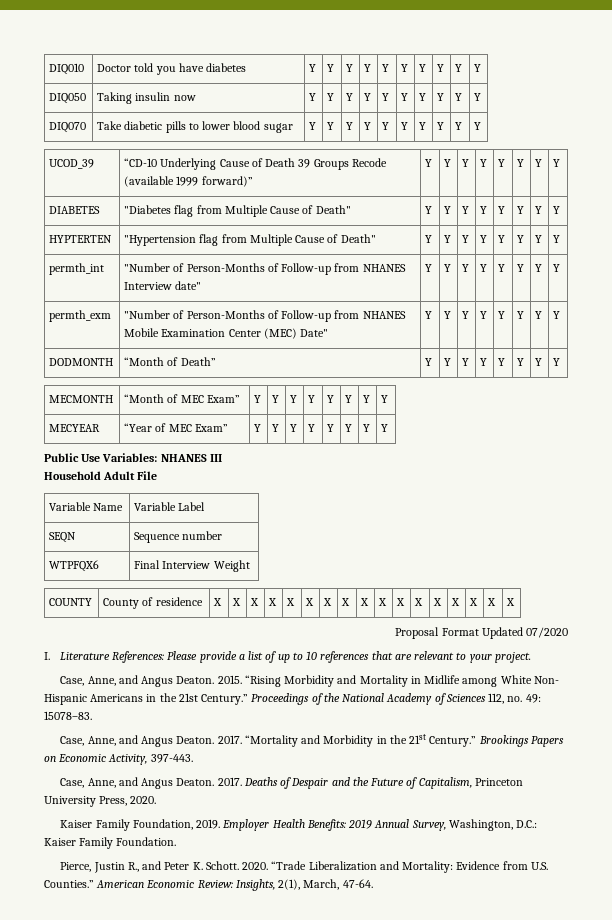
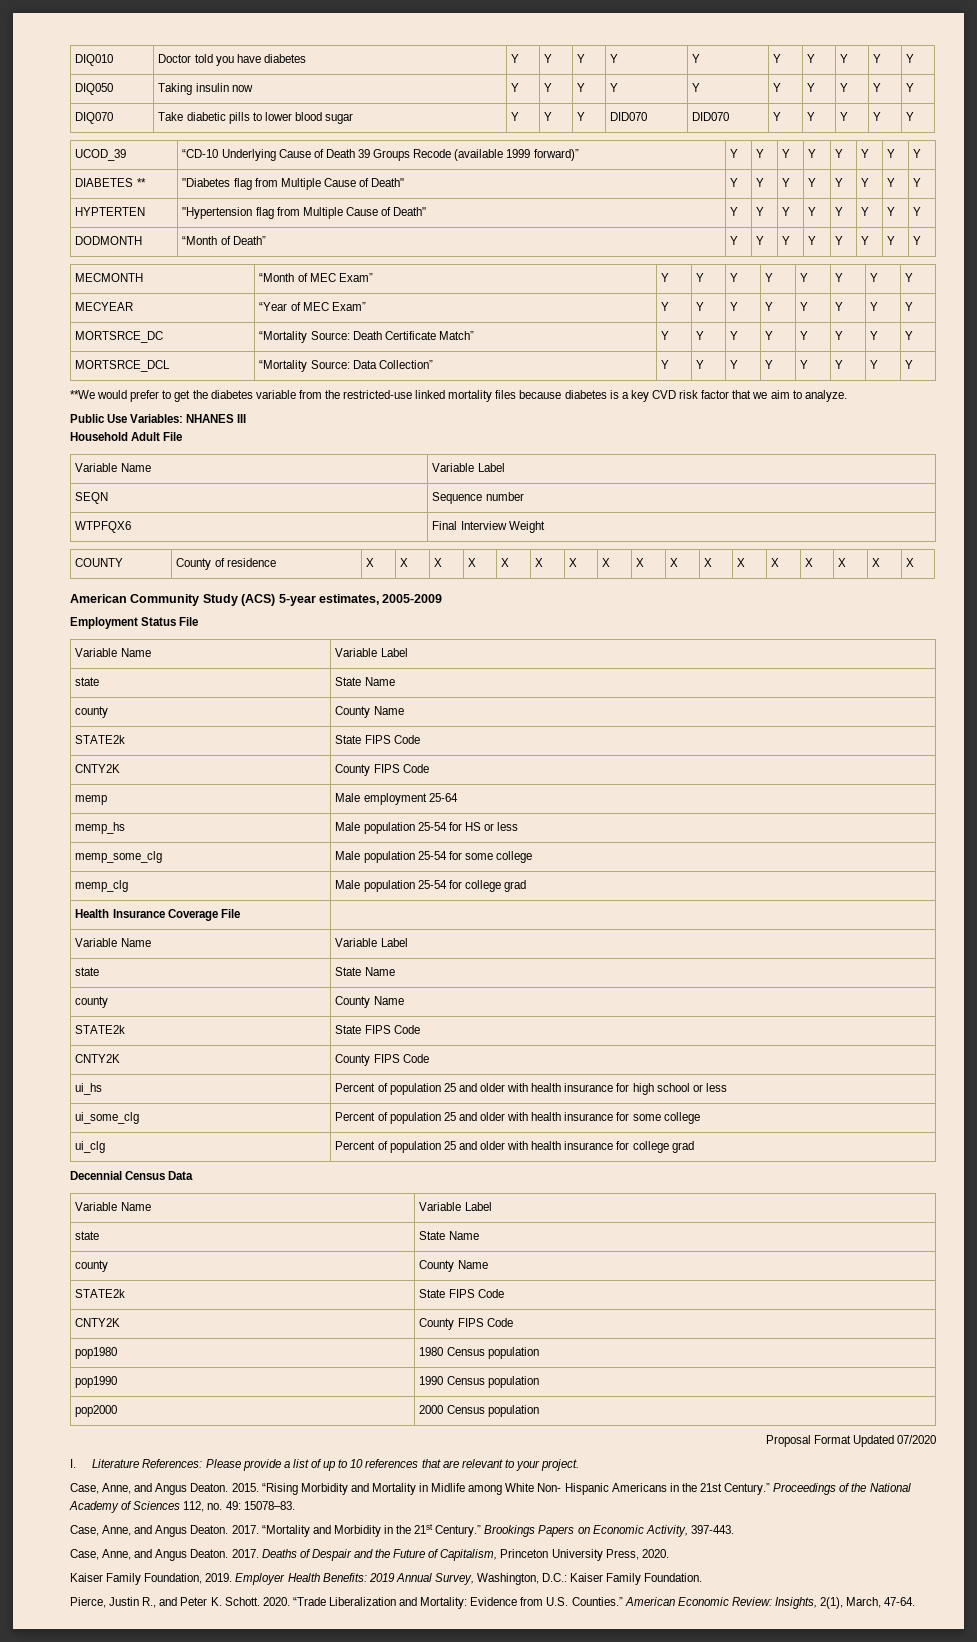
- DIQ070 | Take diabetic pills to lower blood sugar | Y | Y | Y | Y | Y | Y | Y | Y | Y | Y
+ DIQ070 | Take diabetic pills to lower blood sugar | Y | Y | Y | DID070 | DID070 | Y | Y | Y | Y | Y
- DIABETES | "Diabetes flag from Multiple Cause of Death" | Y | Y | Y | Y | Y | Y | Y | Y
+ DIABETES ** | "Diabetes flag from Multiple Cause of Death" | Y | Y | Y | Y | Y | Y | Y | Y
- permth_int | "Number of Person-Months of Follow-up from NHANES Interview date" | Y | Y | Y | Y | Y | Y | Y | Y
- permth_exm | "Number of Person-Months of Follow-up from NHANES Mobile Examination Center (MEC) Date" | Y | Y | Y | Y | Y | Y | Y | Y
+ MORTSRCE_DC | “Mortality Source: Death Certificate Match” | Y | Y | Y | Y | Y | Y | Y | Y
+ MORTSRCE_DCL | “Mortality Source: Data Collection” | Y | Y | Y | Y | Y | Y | Y | Y
+ **We would prefer to get the diabetes variable from the restricted-use linked mortality files because diabetes is a key CVD risk factor that we aim to analyze.
+ American Community Study (ACS) 5-year estimates, 2005-2009
+ Employment Status File
+ Variable Name | Variable Label
+ state | State Name
+ county | County Name
+ STATE2k | State FIPS Code
+ CNTY2K | County FIPS Code
+ memp | Male employment 25-64
+ memp_hs | Male population 25-54 for HS or less
+ memp_some_clg | Male population 25-54 for some college
+ memp_clg | Male population 25-54 for college grad
+ Health Insurance Coverage File |
+ Variable Name | Variable Label
+ state | State Name
+ county | County Name
+ STATE2k | State FIPS Code
+ CNTY2K | County FIPS Code
+ ui_hs | Percent of population 25 and older with health insurance for high school or less
+ ui_some_clg | Percent of population 25 and older with health insurance for some college
+ ui_clg | Percent of population 25 and older with health insurance for college grad
+ Decennial Census Data
+ Variable Name | Variable Label
+ state | State Name
+ county | County Name
+ STATE2k | State FIPS Code
+ CNTY2K | County FIPS Code
+ pop1980 | 1980 Census population
+ pop1990 | 1990 Census population
+ pop2000 | 2000 Census population

